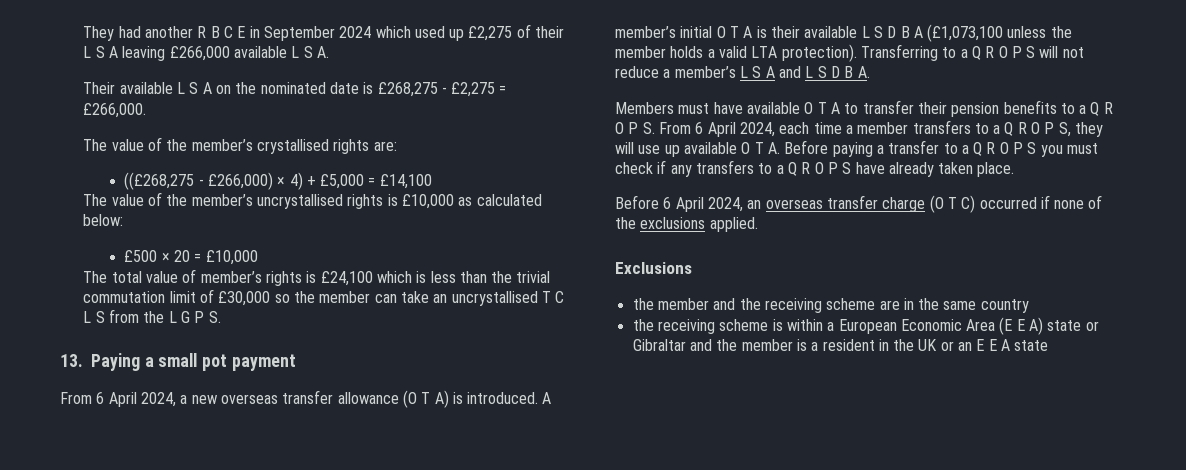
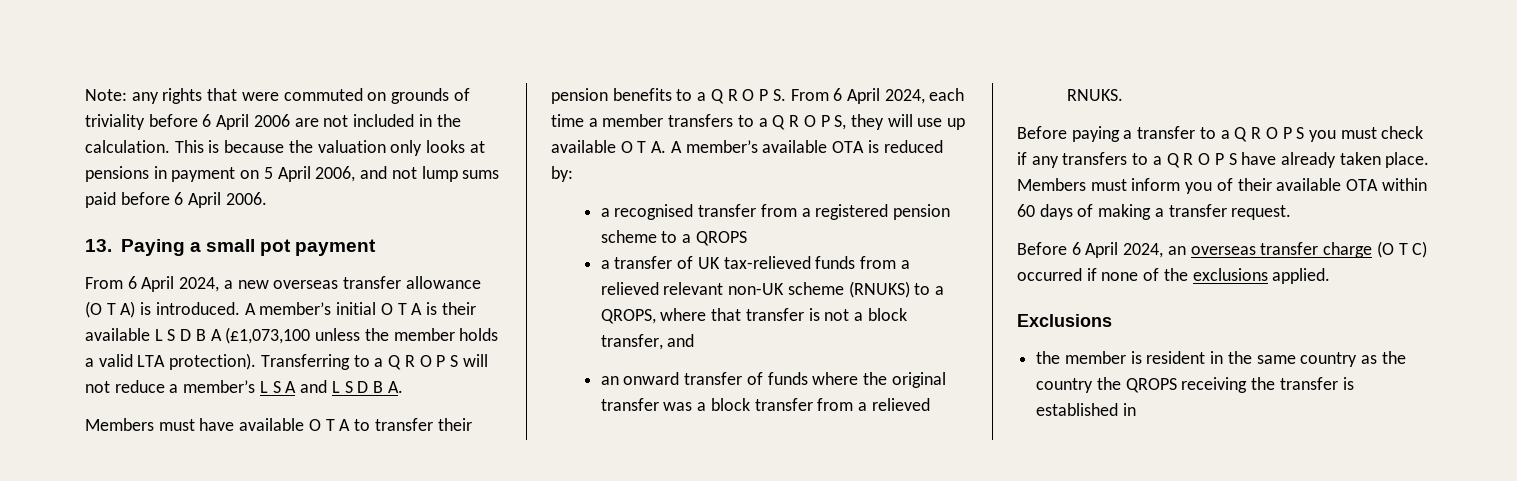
- They had another R B C E in September 2024 which used up £2,275 of their L S A leaving £266,000 available L S A.
- Their available L S A on the nominated date is £268,275 - £2,275 = £266,000.
- The value of the member’s crystallised rights are:
- ((£268,275 - £266,000) × 4) + £5,000 = £14,100
- The value of the member’s uncrystallised rights is £10,000 as calculated below:
- £500 × 20 = £10,000
- The total value of member’s rights is £24,100 which is less than the trivial commutation limit of £30,000 so the member can take an uncrystallised T C L S from the L G P S.
+ Note: any rights that were commuted on grounds of triviality before 6 April 2006 are not included in the calculation. This is because the valuation only looks at pensions in payment on 5 April 2006, and not lump sums paid before 6 April 2006.
- Members must have available O T A to transfer their pension benefits to a Q R O P S. From 6 April 2024, each time a member transfers to a Q R O P S, they will use up available O T A. Before paying a transfer to a Q R O P S you must check if any transfers to a Q R O P S have already taken place.
+ Members must have available O T A to transfer their pension benefits to a Q R O P S. From 6 April 2024, each time a member transfers to a Q R O P S, they will use up available O T A. A member’s available OTA is reduced by:
+ a recognised transfer from a registered pension scheme to a QROPS
+ a transfer of UK tax-relieved funds from a relieved relevant non-UK scheme (RNUKS) to a QROPS, where that transfer is not a block transfer, and
+ an onward transfer of funds where the original transfer was a block transfer from a relieved RNUKS.
+ Before paying a transfer to a Q R O P S you must check if any transfers to a Q R O P S have already taken place. Members must inform you of their available OTA within 60 days of making a transfer request.
- the member and the receiving scheme are in the same country
- the receiving scheme is within a European Economic Area (E E A) state or Gibraltar and the member is a resident in the UK or an E E A state
+ the member is resident in the same country as the country the QROPS receiving the transfer is established in

